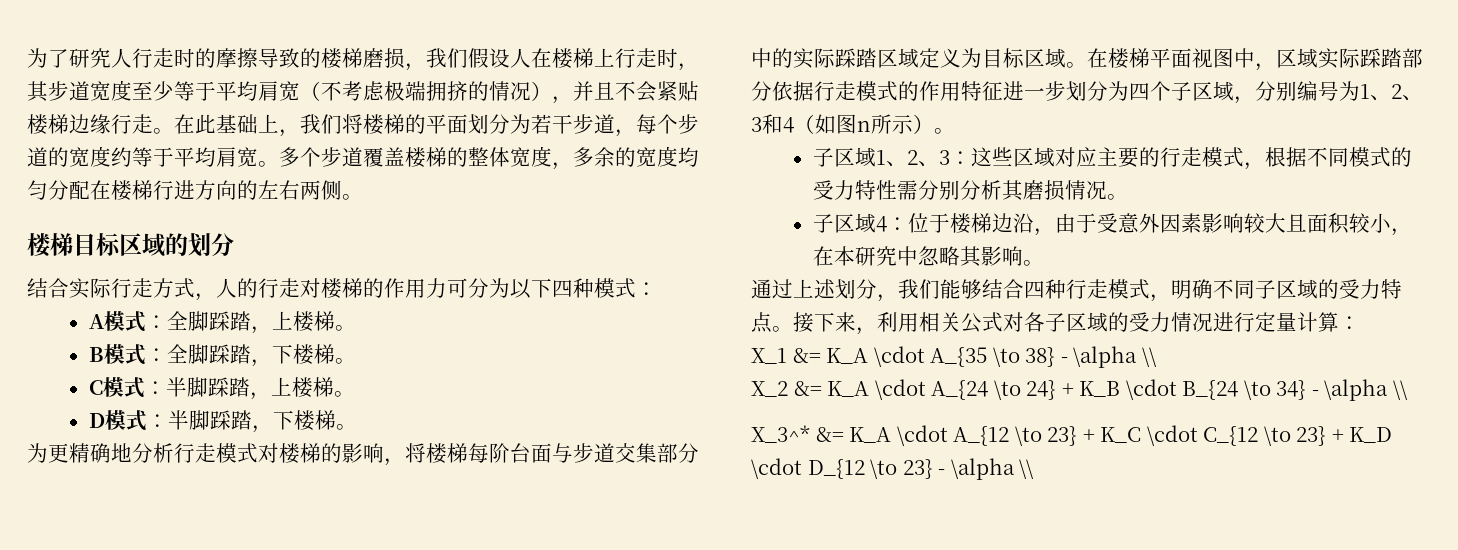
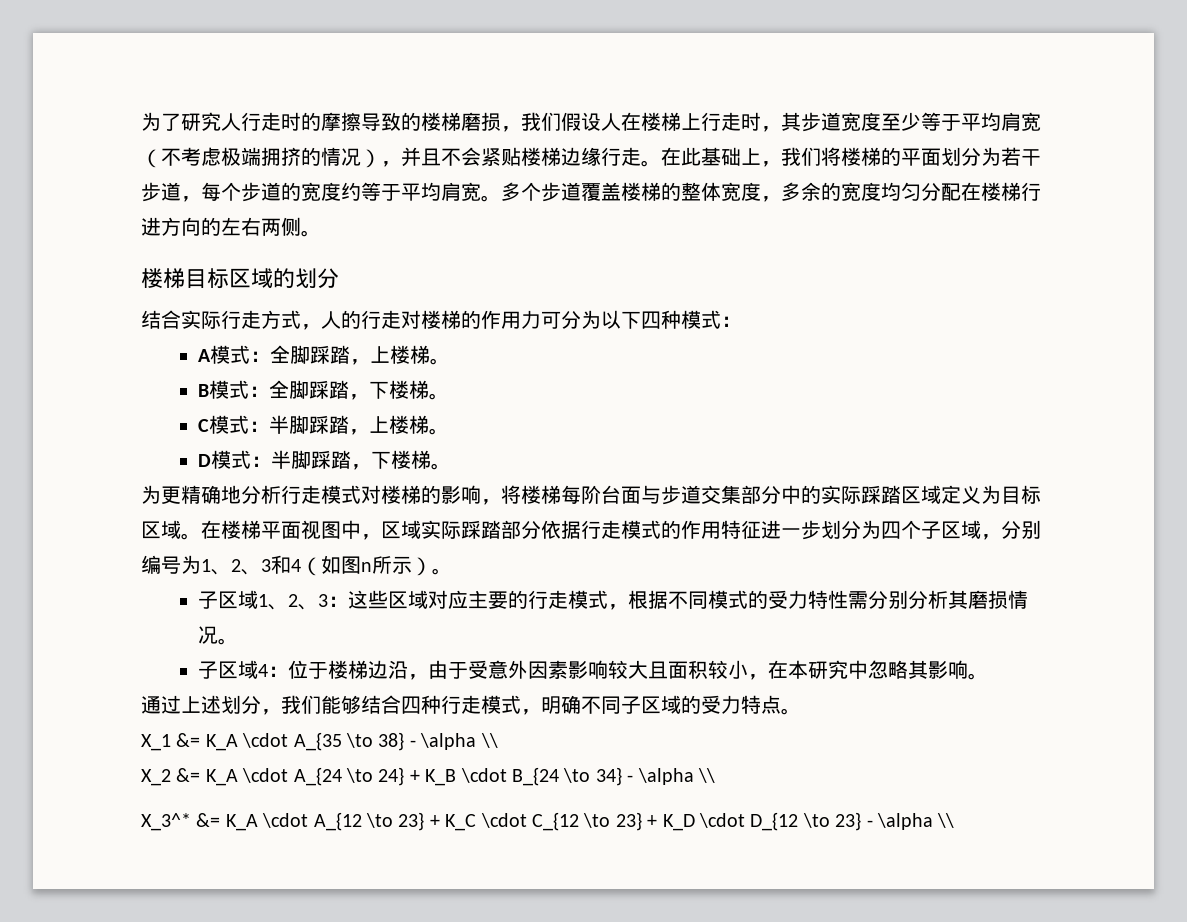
- 接下来，利用相关公式对各子区域的受力情况进行定量计算：

